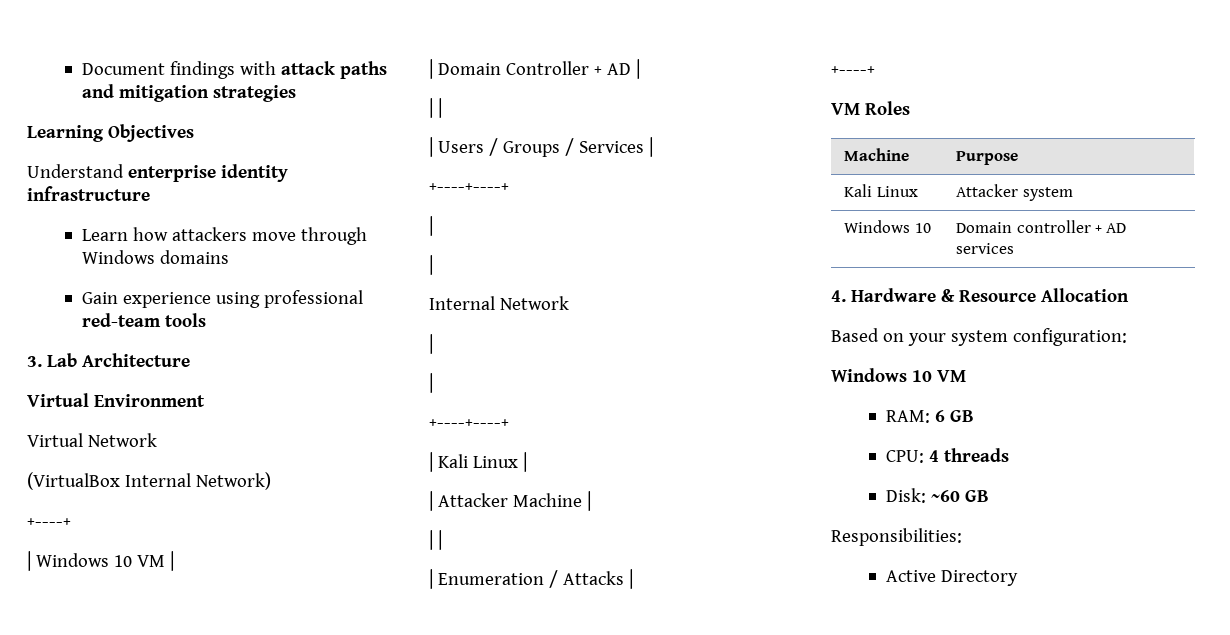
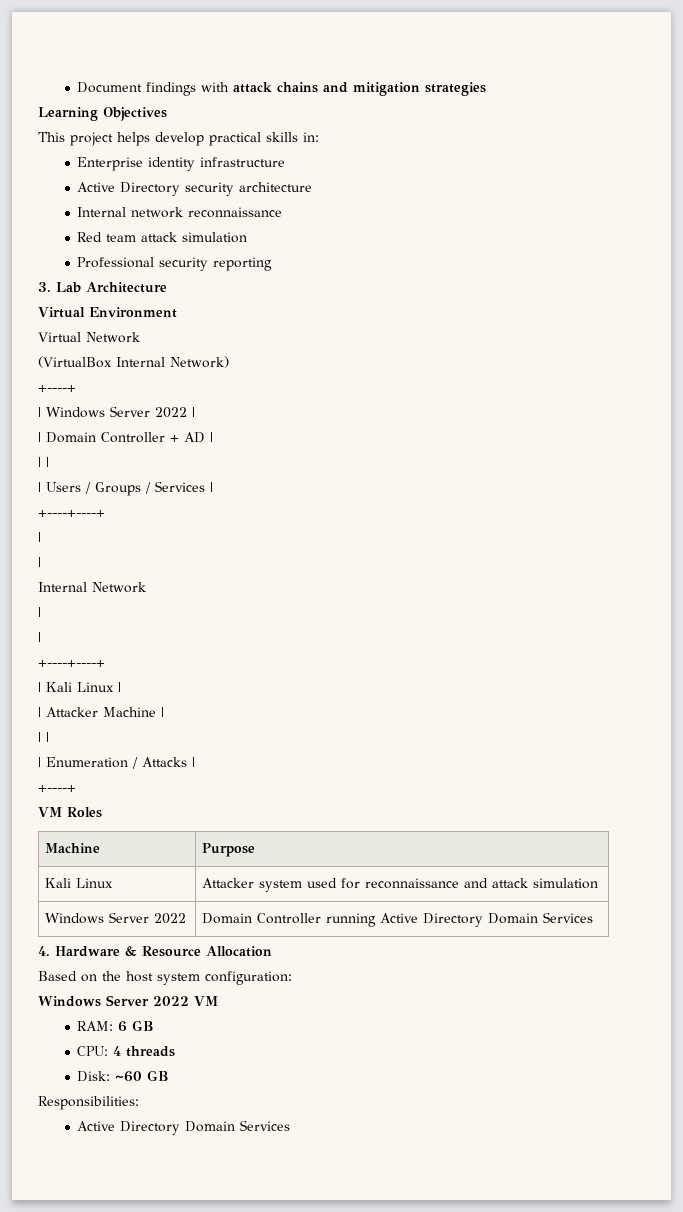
- Document findings with attack paths and mitigation strategies
+ Document findings with attack chains and mitigation strategies
- Understand enterprise identity infrastructure
- Learn how attackers move through Windows domains
- Gain experience using professional red-team tools
+ This project helps develop practical skills in:
+ Enterprise identity infrastructure
+ Active Directory security architecture
+ Internal network reconnaissance
+ Red team attack simulation
+ Professional security reporting
- | Windows 10 VM |
+ | Windows Server 2022 |
- Kali Linux | Attacker system
- Windows 10 | Domain controller + AD services
+ Kali Linux | Attacker system used for reconnaissance and attack simulation
+ Windows Server 2022 | Domain Controller running Active Directory Domain Services
- Based on your system configuration:
- Windows 10 VM
+ Based on the host system configuration:
+ Windows Server 2022 VM
  Responsibilities:
- Active Directory
+ Active Directory Domain Services

